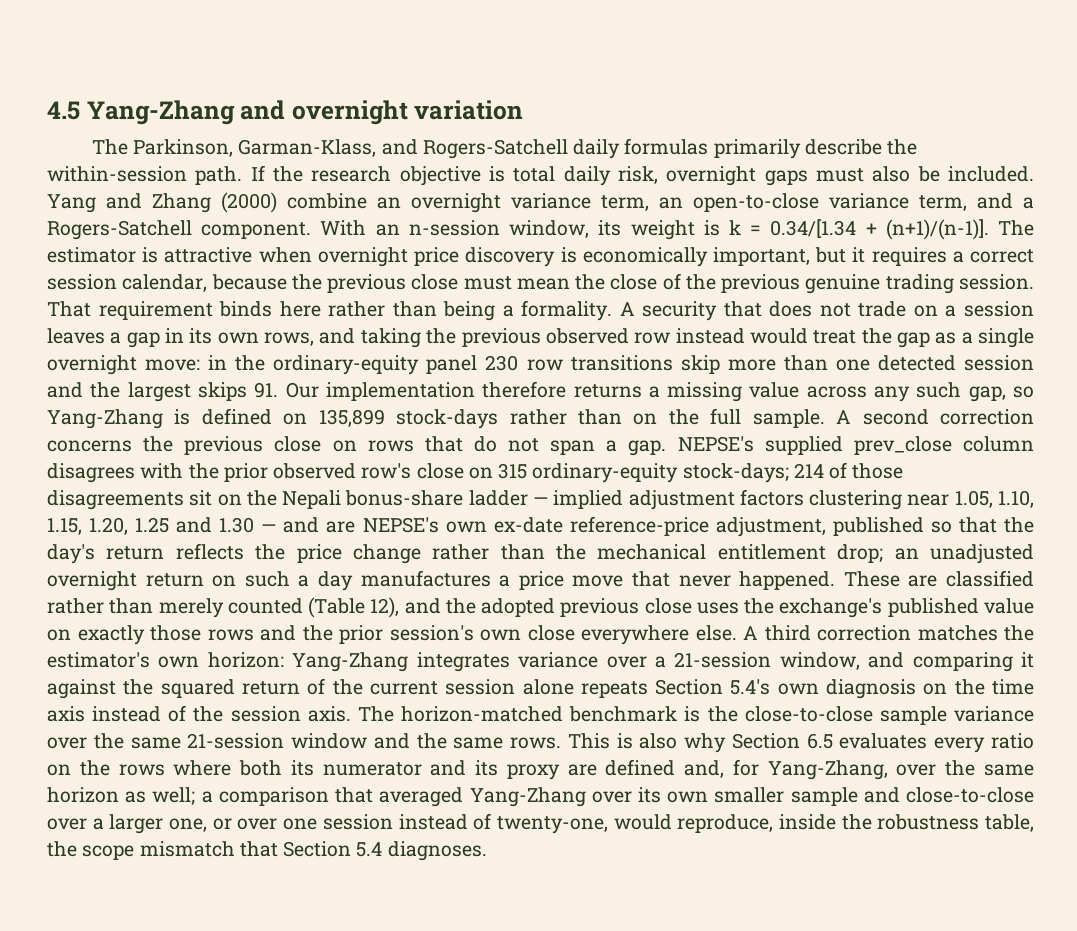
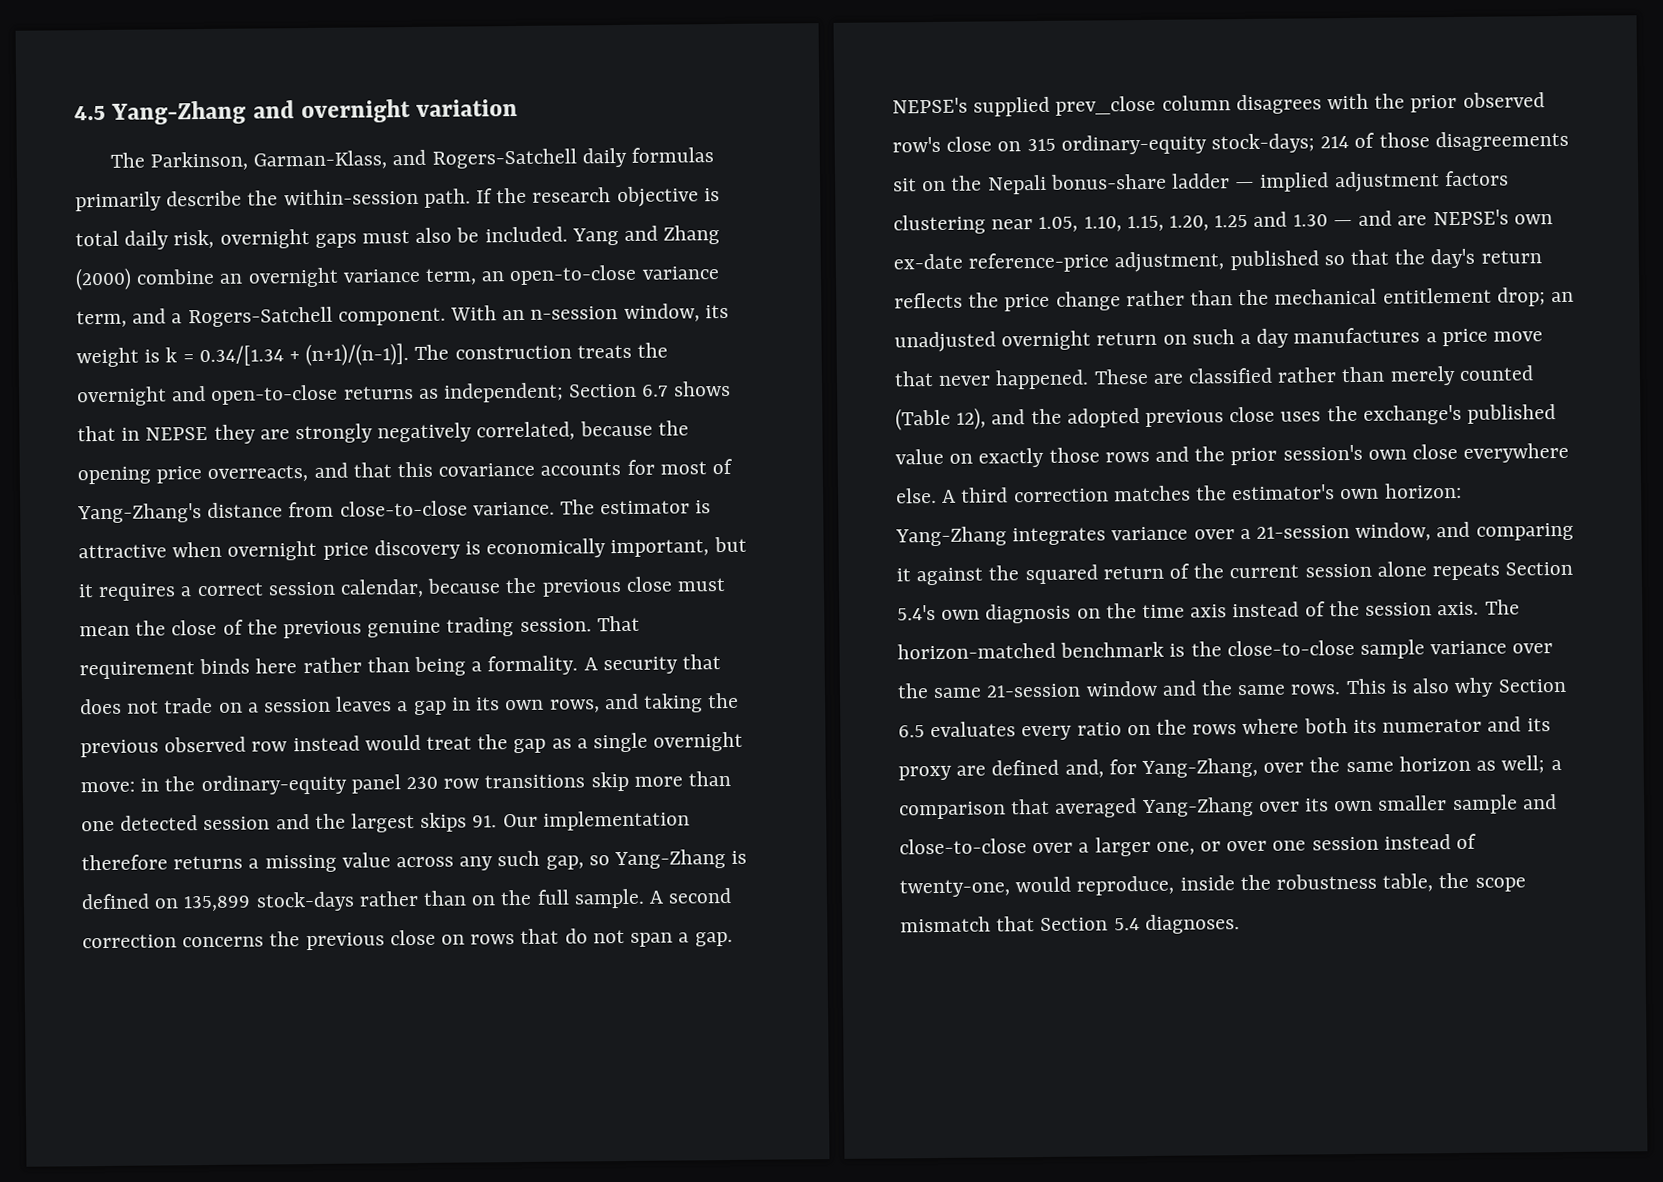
- The estimator is attractive when overnight price discovery is economically important, but it requires a correct session calendar, because the previous close must mean the close of the previous genuine trading session.
+ The construction treats the overnight and open-to-close returns as independent; Section 6.7 shows that in NEPSE they are strongly negatively correlated, because the opening price overreacts, and that this covariance accounts for most of Yang-Zhang's distance from close-to-close variance. The estimator is attractive when overnight price discovery is economically important, but it requires a correct session calendar, because the previous close must mean the close of the previous genuine trading session.

